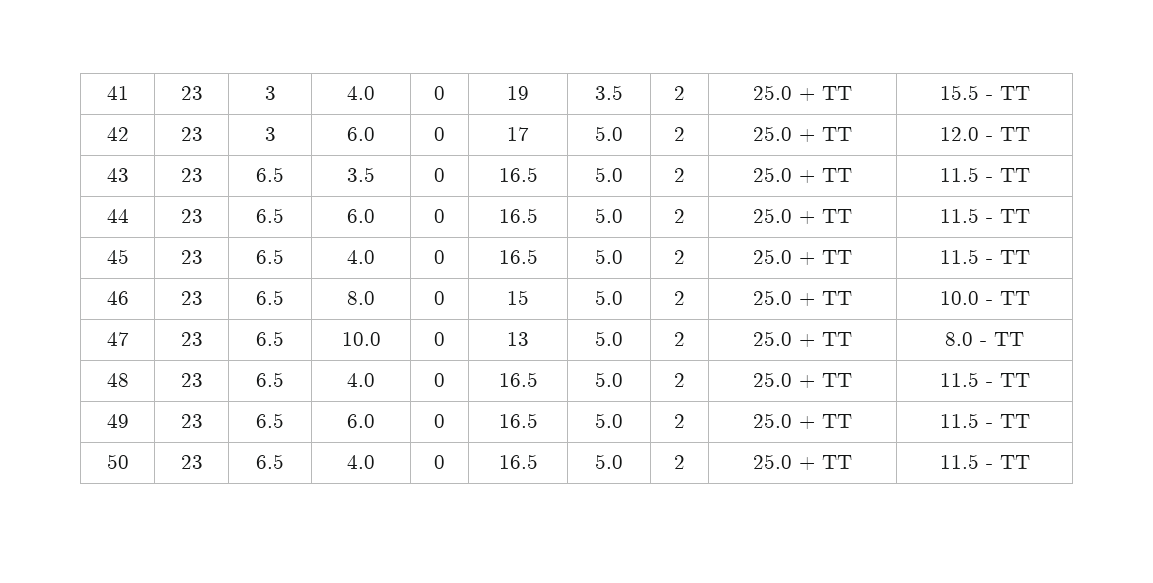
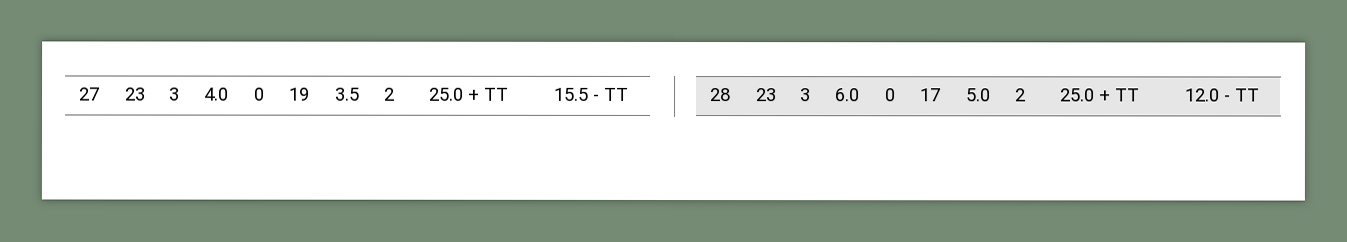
- 41 | 23 | 3 | 4.0 | 0 | 19 | 3.5 | 2 | 25.0 + TT | 15.5 - TT
+ 27 | 23 | 3 | 4.0 | 0 | 19 | 3.5 | 2 | 25.0 + TT | 15.5 - TT
- 42 | 23 | 3 | 6.0 | 0 | 17 | 5.0 | 2 | 25.0 + TT | 12.0 - TT
+ 28 | 23 | 3 | 6.0 | 0 | 17 | 5.0 | 2 | 25.0 + TT | 12.0 - TT
- 43 | 23 | 6.5 | 3.5 | 0 | 16.5 | 5.0 | 2 | 25.0 + TT | 11.5 - TT
- 44 | 23 | 6.5 | 6.0 | 0 | 16.5 | 5.0 | 2 | 25.0 + TT | 11.5 - TT
- 45 | 23 | 6.5 | 4.0 | 0 | 16.5 | 5.0 | 2 | 25.0 + TT | 11.5 - TT
- 46 | 23 | 6.5 | 8.0 | 0 | 15 | 5.0 | 2 | 25.0 + TT | 10.0 - TT
- 47 | 23 | 6.5 | 10.0 | 0 | 13 | 5.0 | 2 | 25.0 + TT | 8.0 - TT
- 48 | 23 | 6.5 | 4.0 | 0 | 16.5 | 5.0 | 2 | 25.0 + TT | 11.5 - TT
- 49 | 23 | 6.5 | 6.0 | 0 | 16.5 | 5.0 | 2 | 25.0 + TT | 11.5 - TT
- 50 | 23 | 6.5 | 4.0 | 0 | 16.5 | 5.0 | 2 | 25.0 + TT | 11.5 - TT

